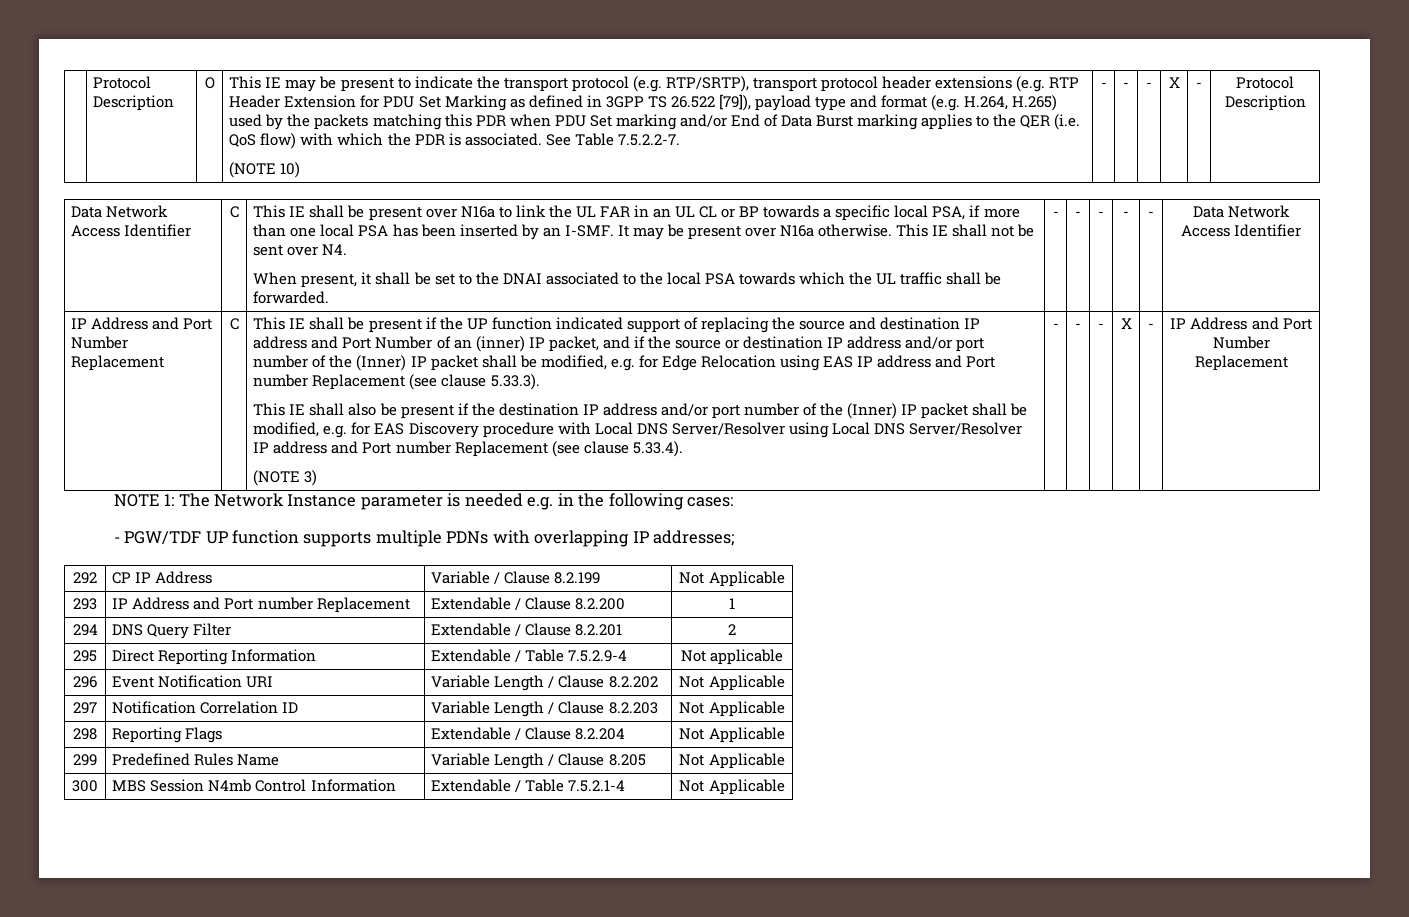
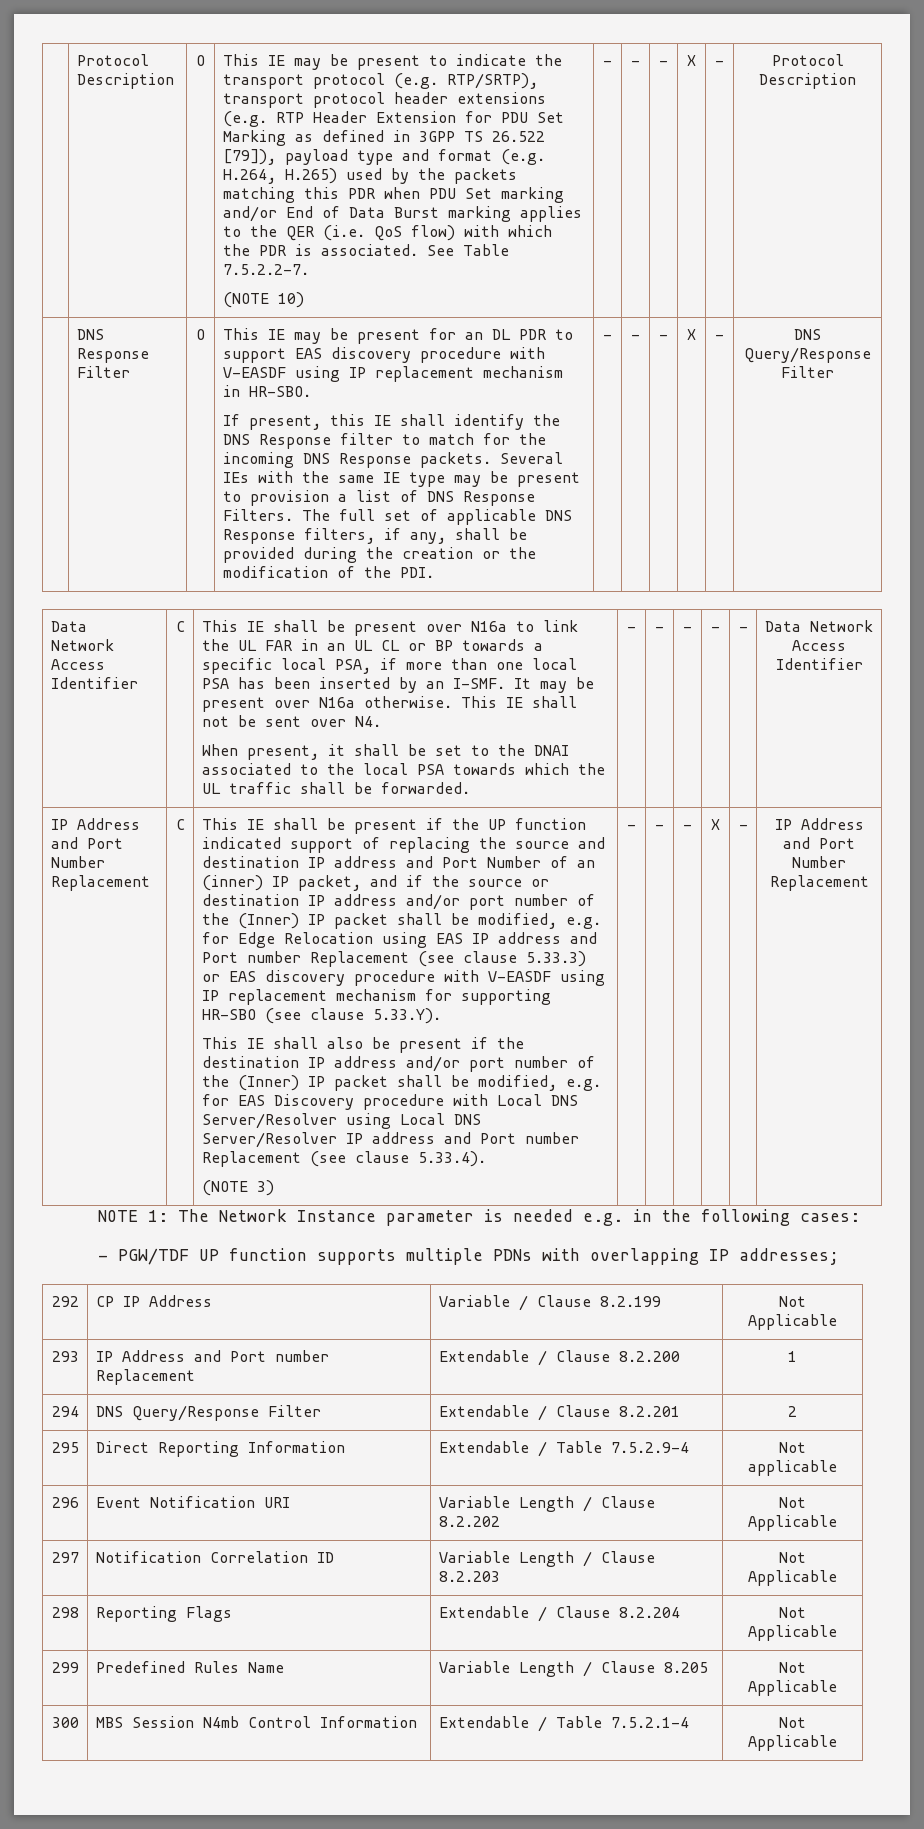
+ DNS Response Filter | O | This IE may be present for an DL PDR to support EAS discovery procedure with V-EASDF using IP replacement mechanism in HR-SBO.
+ If present, this IE shall identify the DNS Response filter to match for the incoming DNS Response packets. Several IEs with the same IE type may be present to provision a list of DNS Response Filters. The full set of applicable DNS Response filters, if any, shall be provided during the creation or the modification of the PDI. | - | - | - | X | - | DNS Query/Response Filter
- This IE shall be present if the UP function indicated support of replacing the source and destination IP address and Port Number of an (inner) IP packet, and if the source or destination IP address and/or port number of the (Inner) IP packet shall be modified, e.g. for Edge Relocation using EAS IP address and Port number Replacement (see clause 5.33.3).
+ This IE shall be present if the UP function indicated support of replacing the source and destination IP address and Port Number of an (inner) IP packet, and if the source or destination IP address and/or port number of the (Inner) IP packet shall be modified, e.g. for Edge Relocation using EAS IP address and Port number Replacement (see clause 5.33.3) or EAS discovery procedure with V-EASDF using IP replacement mechanism for supporting HR-SBO (see clause 5.33.Y).
- 294 | DNS Query Filter | Extendable / Clause 8.2.201 | 2
+ 294 | DNS Query/Response Filter | Extendable / Clause 8.2.201 | 2

